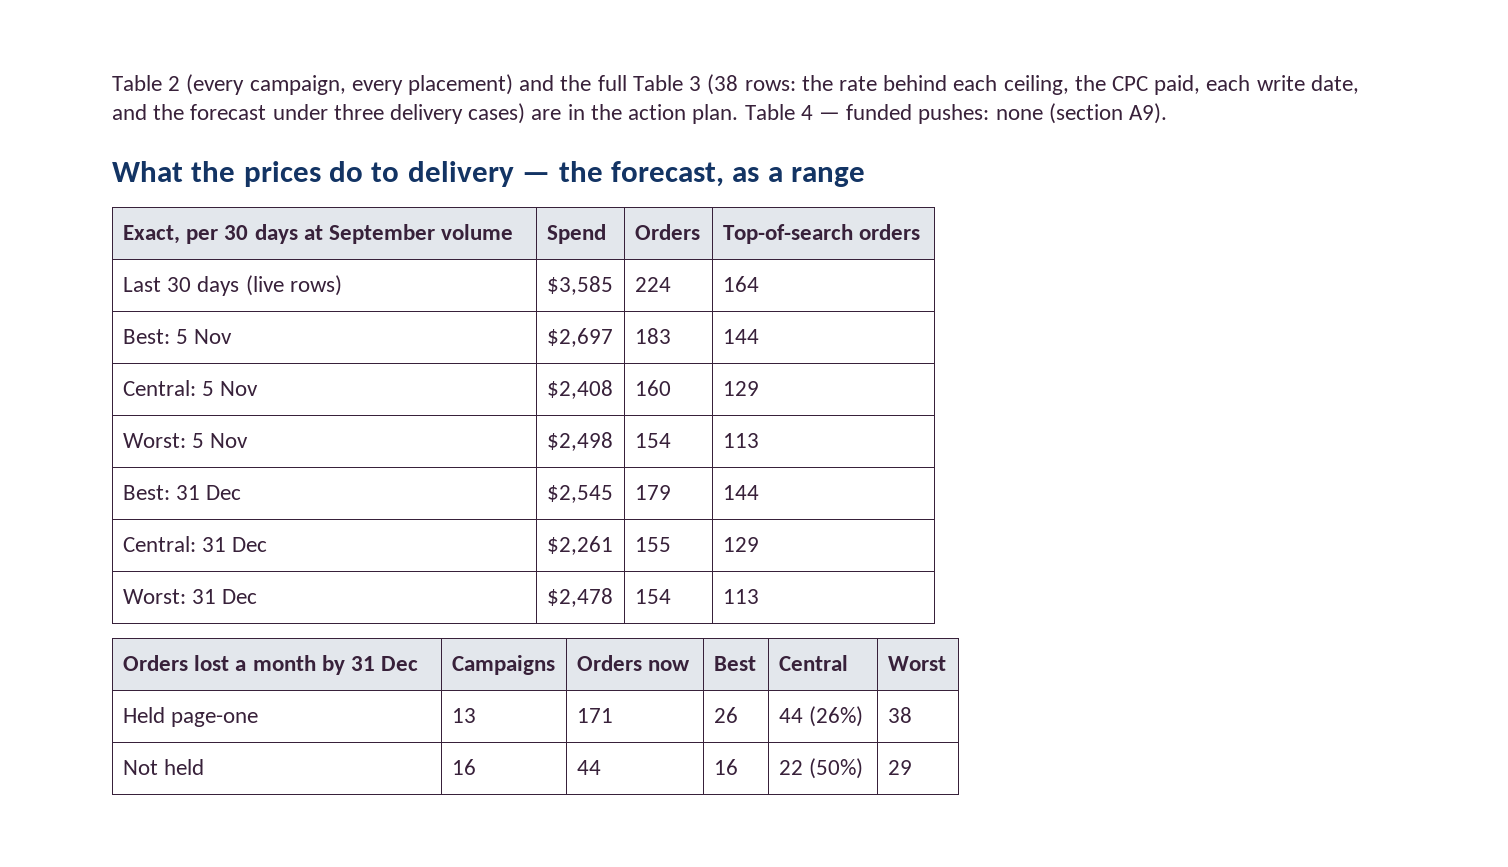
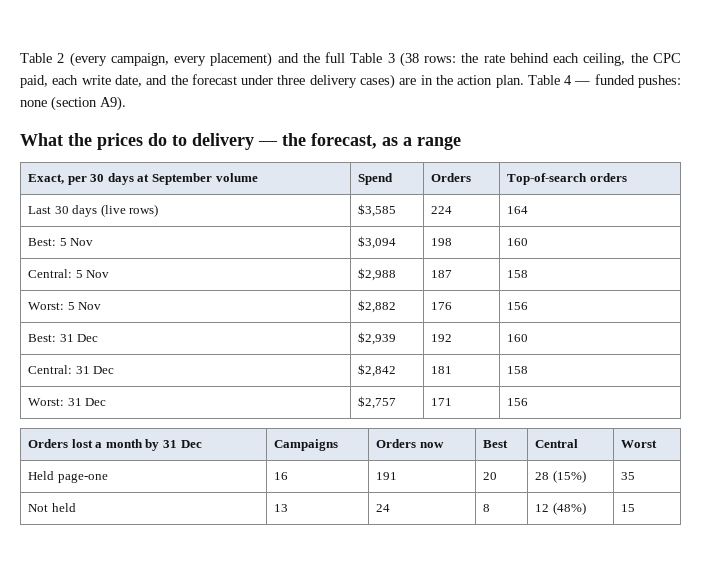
- Best: 5 Nov | $2,697 | 183 | 144
+ Best: 5 Nov | $3,094 | 198 | 160
- Central: 5 Nov | $2,408 | 160 | 129
+ Central: 5 Nov | $2,988 | 187 | 158
- Worst: 5 Nov | $2,498 | 154 | 113
+ Worst: 5 Nov | $2,882 | 176 | 156
- Best: 31 Dec | $2,545 | 179 | 144
+ Best: 31 Dec | $2,939 | 192 | 160
- Central: 31 Dec | $2,261 | 155 | 129
+ Central: 31 Dec | $2,842 | 181 | 158
- Worst: 31 Dec | $2,478 | 154 | 113
+ Worst: 31 Dec | $2,757 | 171 | 156
- Held page-one | 13 | 171 | 26 | 44 (26%) | 38
- Not held | 16 | 44 | 16 | 22 (50%) | 29
+ Held page-one | 16 | 191 | 20 | 28 (15%) | 35
+ Not held | 13 | 24 | 8 | 12 (48%) | 15

